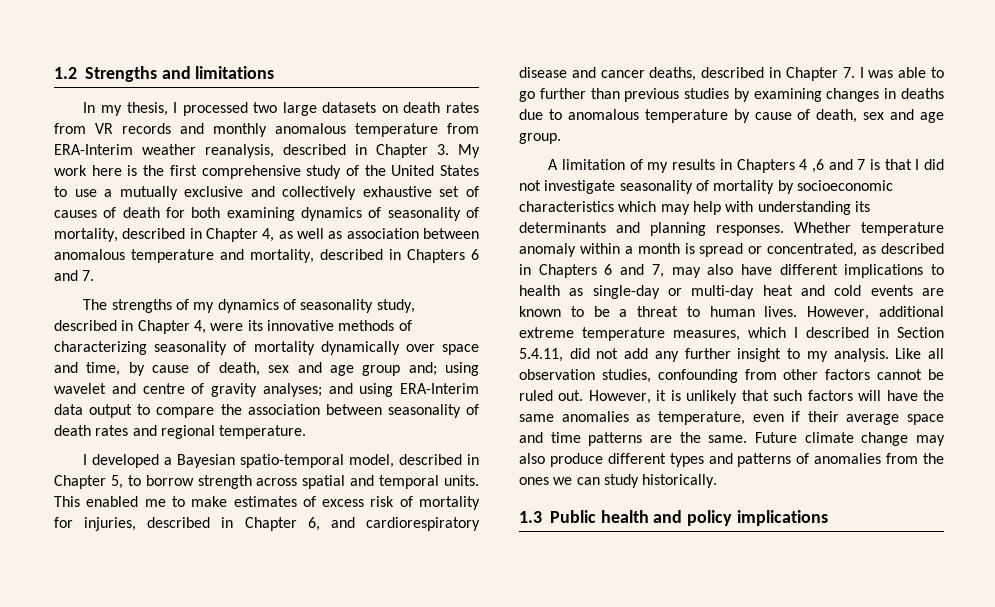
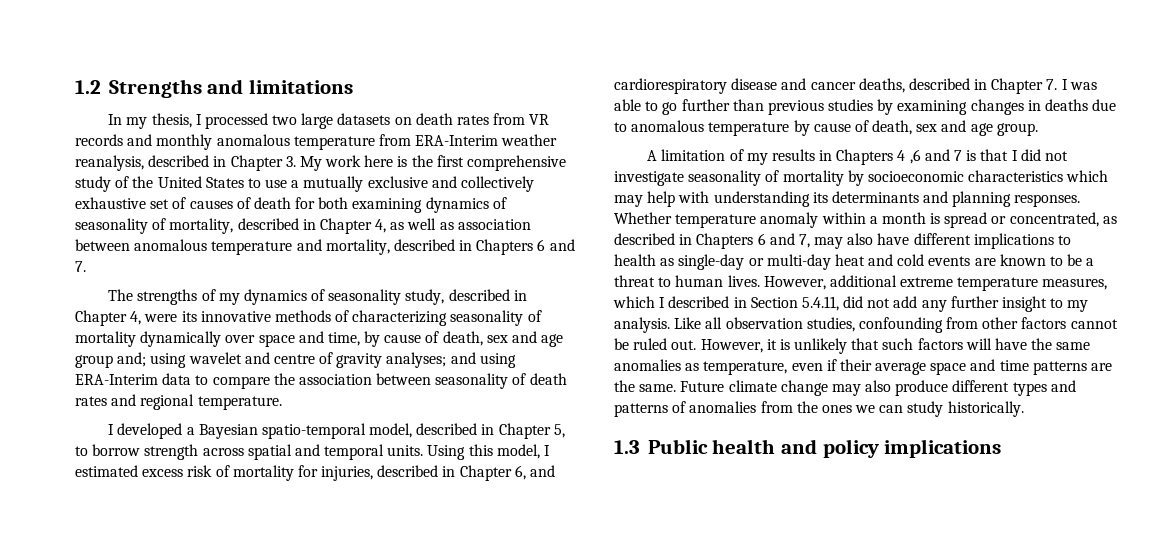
- The strengths of my dynamics of seasonality study, described in Chapter 4, were its innovative methods of characterizing seasonality of mortality dynamically over space and time, by cause of death, sex and age group and; using wavelet and centre of gravity analyses; and using ERA-Interim data output to compare the association between seasonality of death rates and regional temperature.
+ The strengths of my dynamics of seasonality study, described in Chapter 4, were its innovative methods of characterizing seasonality of mortality dynamically over space and time, by cause of death, sex and age group and; using wavelet and centre of gravity analyses; and using ERA-Interim data to compare the association between seasonality of death rates and regional temperature.
- This enabled me to make estimates of excess risk of mortality for injuries, described in Chapter 6, and cardiorespiratory disease and cancer deaths, described in Chapter 7. I was able to go further than previous studies by examining changes in deaths due to anomalous temperature by cause of death, sex and age group.
+ Using this model, I estimated excess risk of mortality for injuries, described in Chapter 6, and cardiorespiratory disease and cancer deaths, described in Chapter 7. I was able to go further than previous studies by examining changes in deaths due to anomalous temperature by cause of death, sex and age group.

